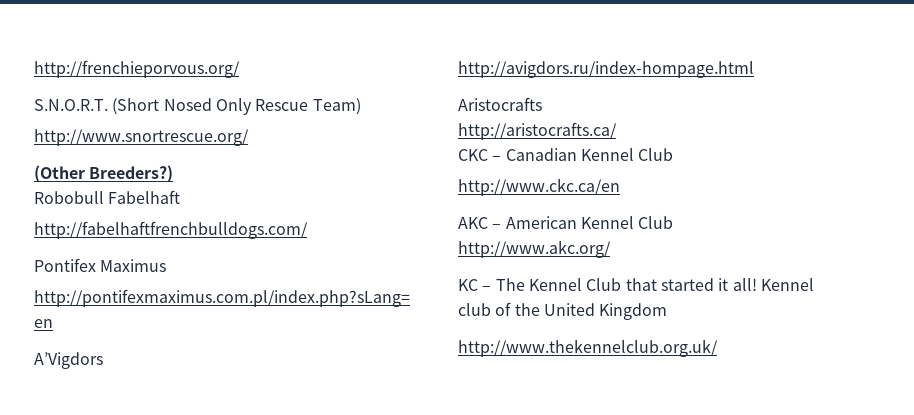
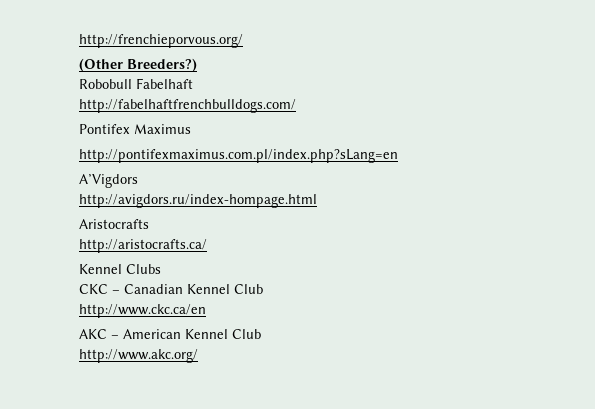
- S.N.O.R.T. (Short Nosed Only Rescue Team)
- http://www.snortrescue.org/
+ Kennel Clubs
- KC – The Kennel Club that started it all! Kennel club of the United Kingdom
- http://www.thekennelclub.org.uk/

